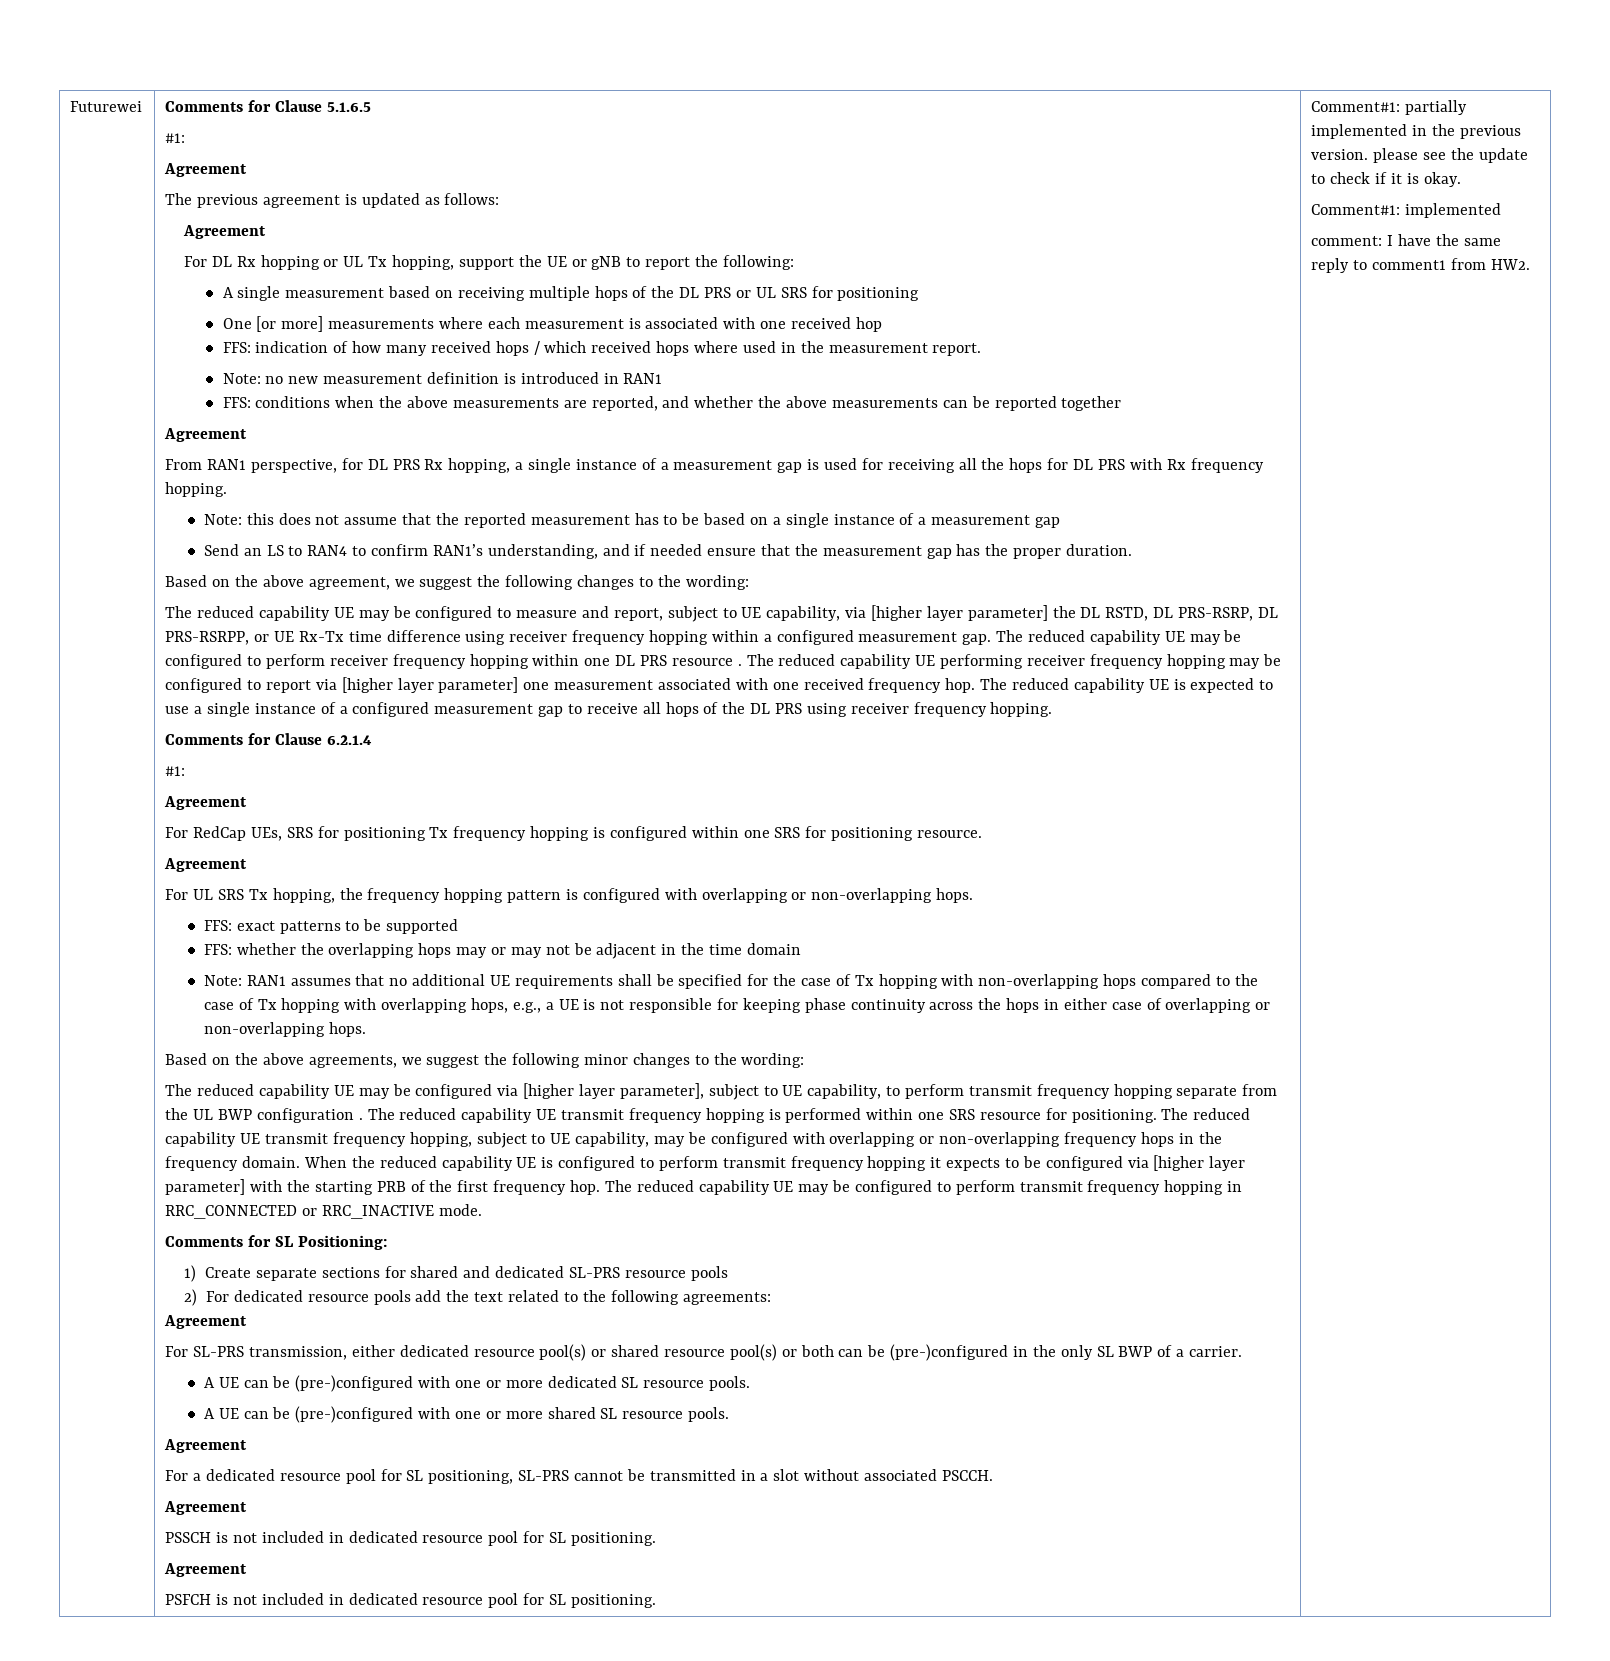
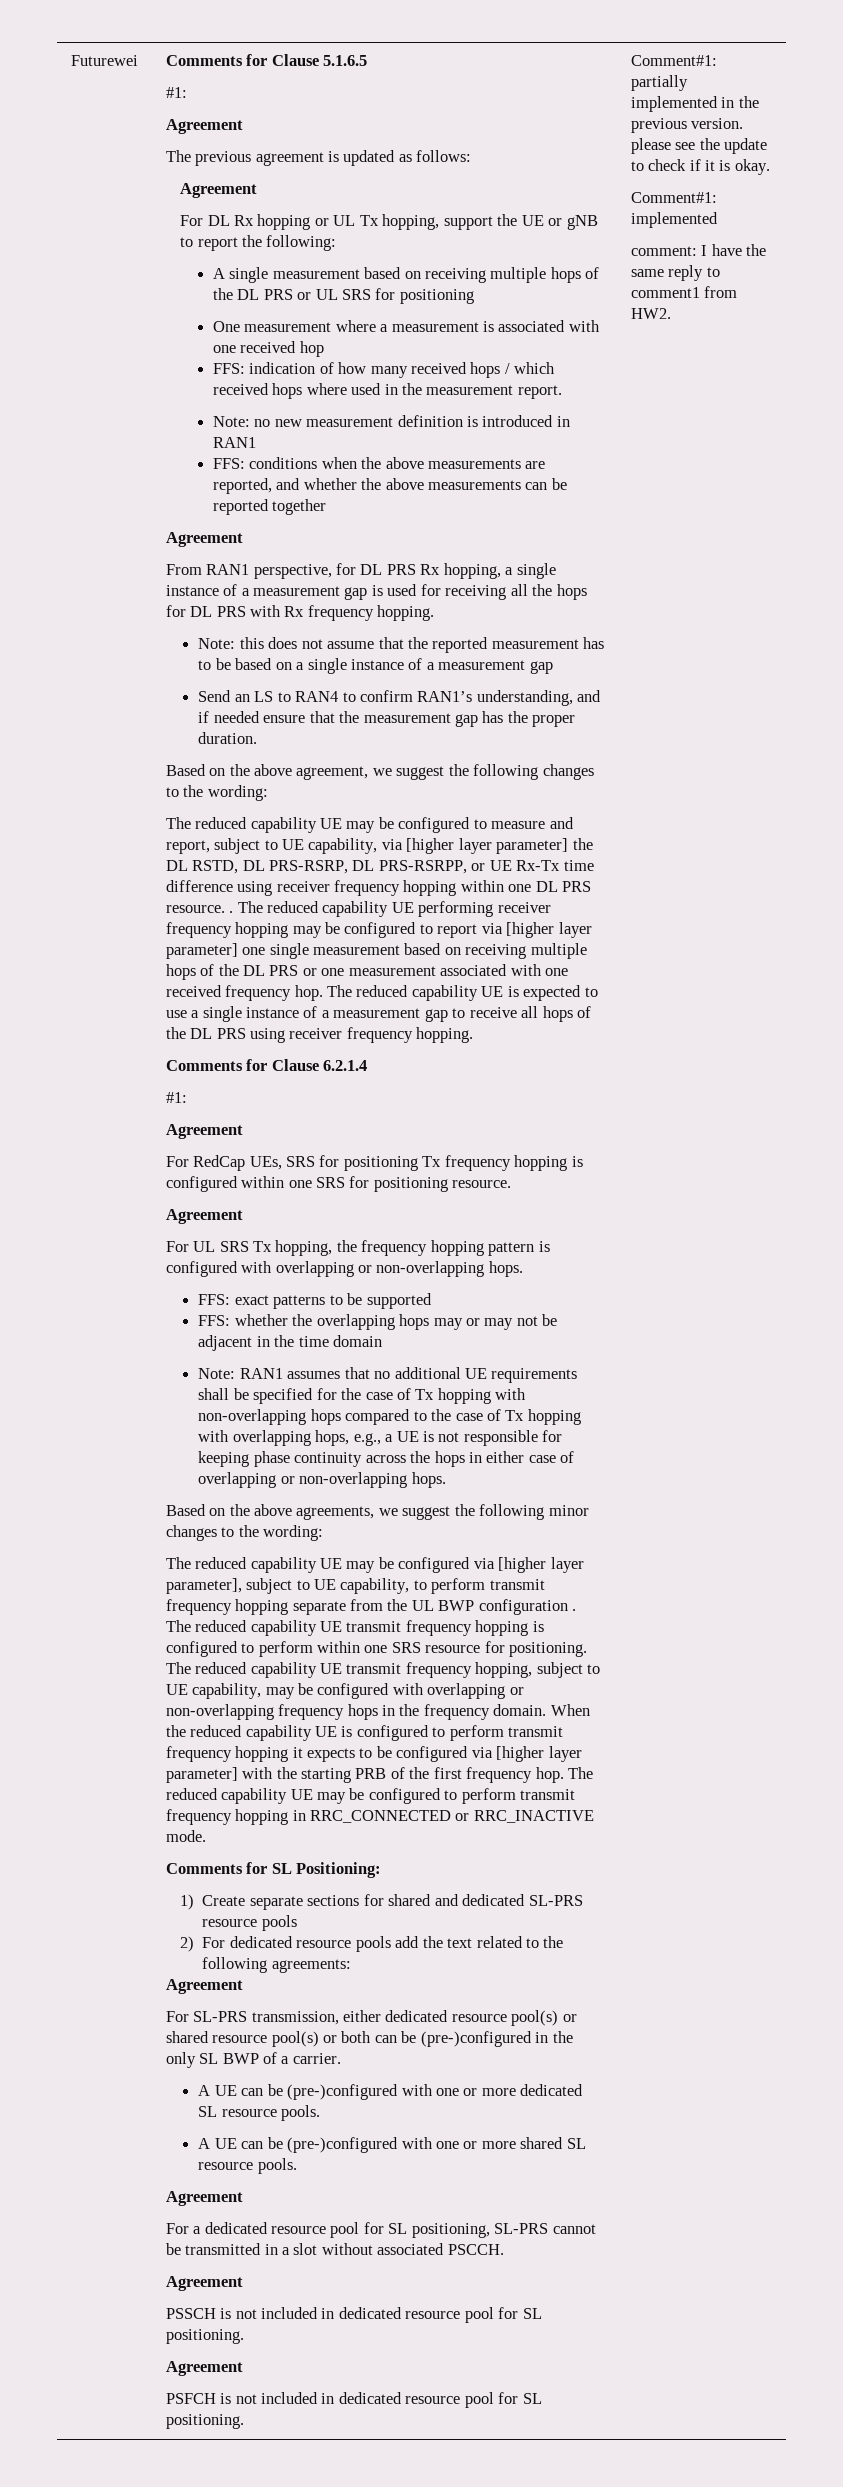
- One [or more] measurements where each measurement is associated with one received hop
+ One measurement where a measurement is associated with one received hop
- The reduced capability UE may be configured to measure and report, subject to UE capability, via [higher layer parameter] the DL RSTD, DL PRS-RSRP, DL PRS-RSRPP, or UE Rx-Tx time difference using receiver frequency hopping within a configured measurement gap. The reduced capability UE may be configured to perform receiver frequency hopping within one DL PRS resource .
+ The reduced capability UE may be configured to measure and report, subject to UE capability, via [higher layer parameter] the DL RSTD, DL PRS-RSRP, DL PRS-RSRPP, or UE Rx-Tx time difference using receiver frequency hopping within one DL PRS resource. .
- The reduced capability UE performing receiver frequency hopping may be configured to report via [higher layer parameter] one measurement associated with one received frequency hop.
+ The reduced capability UE performing receiver frequency hopping may be configured to report via [higher layer parameter] one single measurement based on receiving multiple hops of the DL PRS or one measurement associated with one received frequency hop.
- The reduced capability UE is expected to use a single instance of a configured measurement gap to receive all hops of the DL PRS using receiver frequency hopping.
+ The reduced capability UE is expected to use a single instance of a measurement gap to receive all hops of the DL PRS using receiver frequency hopping.
- The reduced capability UE transmit frequency hopping is performed within one SRS resource for positioning.
+ The reduced capability UE transmit frequency hopping is configured to perform within one SRS resource for positioning.

